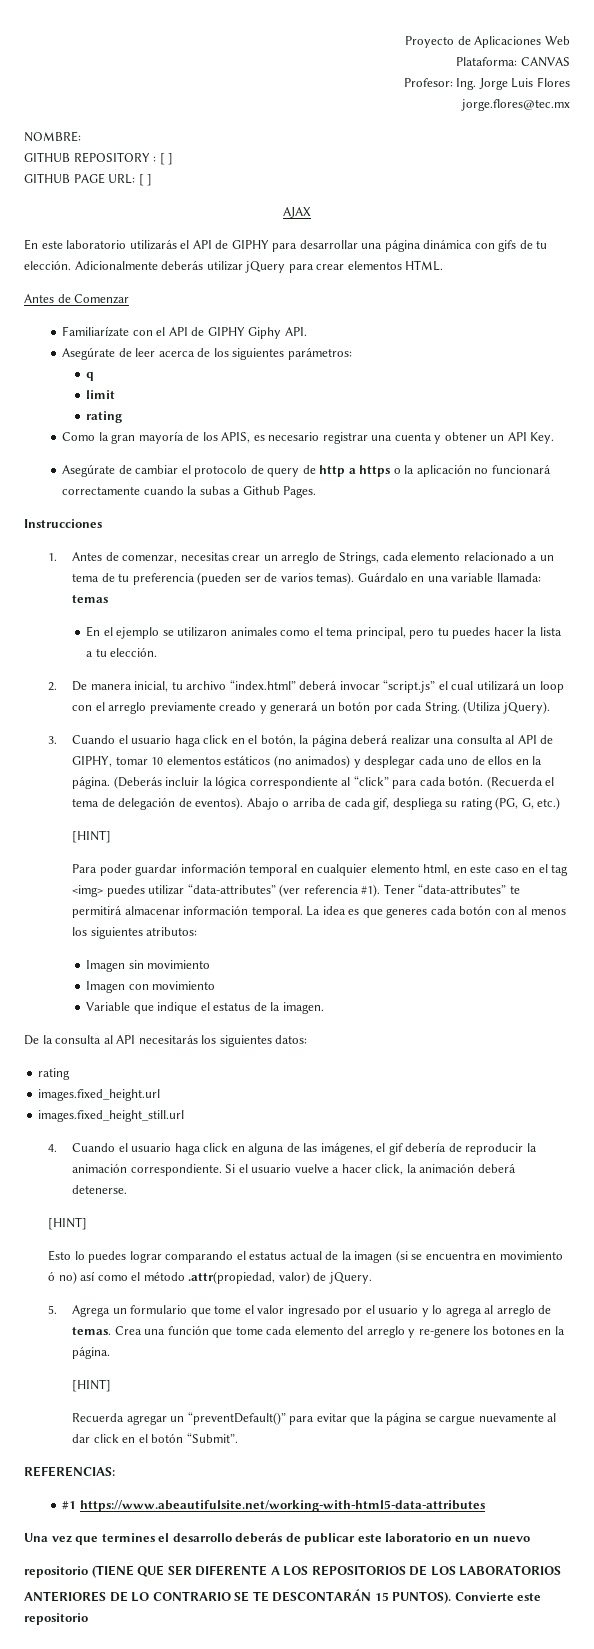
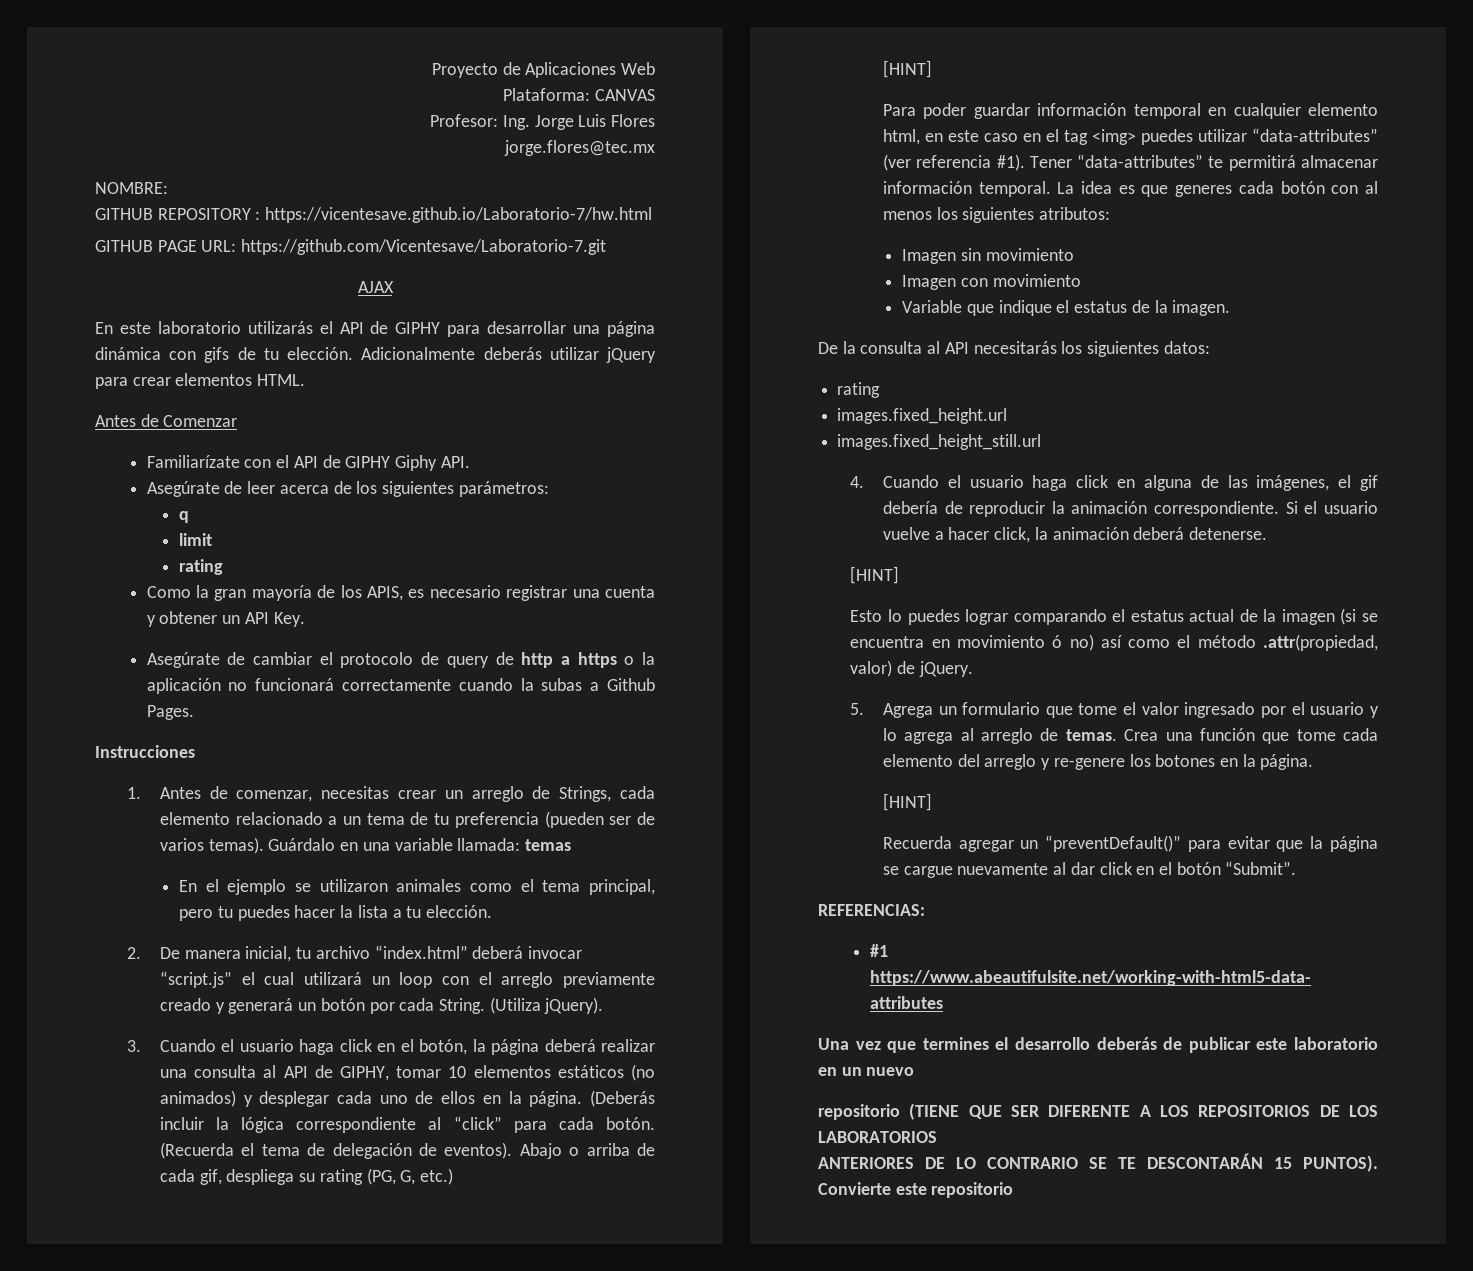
- GITHUB REPOSITORY : [ ]
+ GITHUB REPOSITORY : https://vicentesave.github.io/Laboratorio-7/hw.html
- GITHUB PAGE URL: [ ]
+ GITHUB PAGE URL: https://github.com/Vicentesave/Laboratorio-7.git

